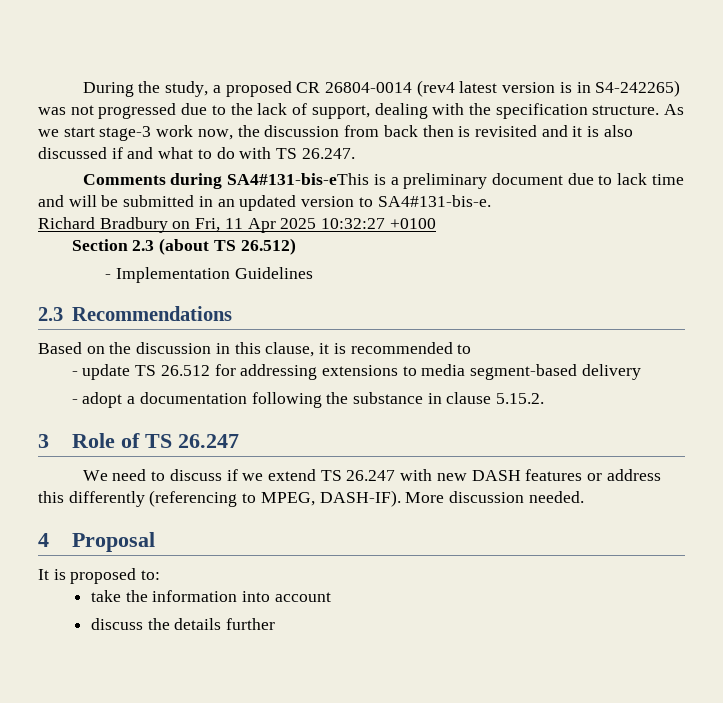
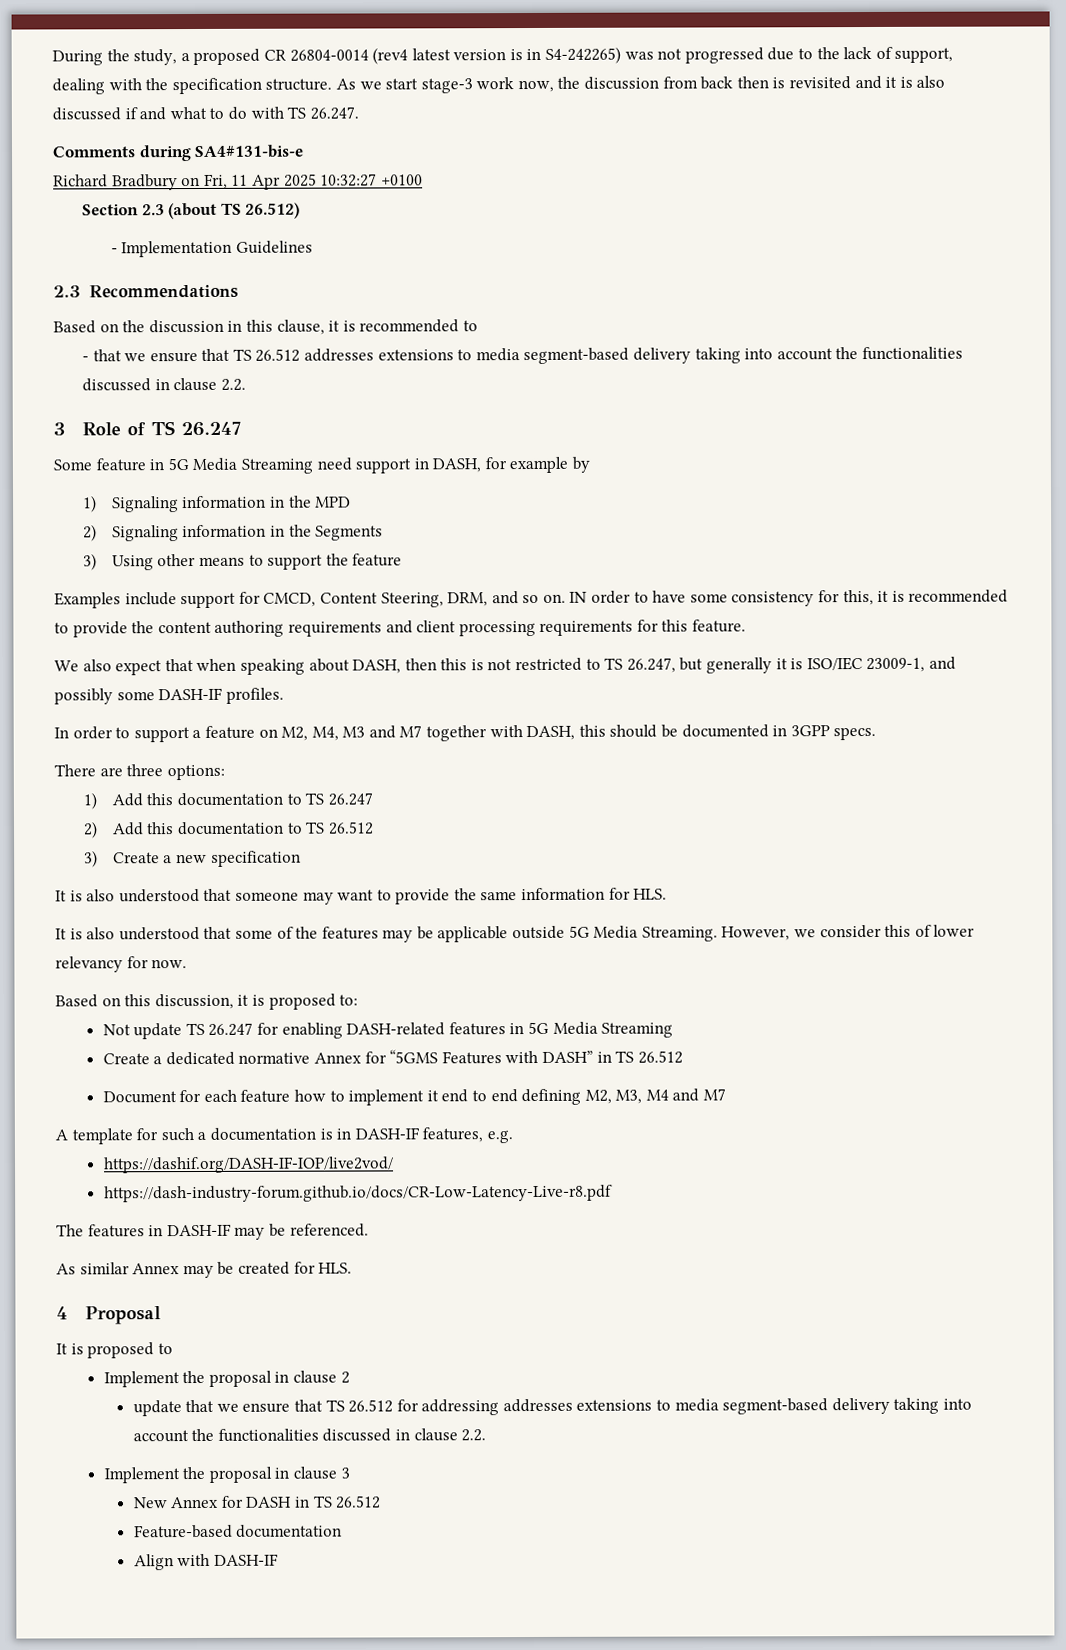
- Comments during SA4#131-bis-eThis is a preliminary document due to lack time and will be submitted in an updated version to SA4#131-bis-e.
+ Comments during SA4#131-bis-e
- - update TS 26.512 for addressing extensions to media segment-based delivery
- - adopt a documentation following the substance in clause 5.15.2.
+ - that we ensure that TS 26.512 addresses extensions to media segment-based delivery taking into account the functionalities discussed in clause 2.2.
- We need to discuss if we extend TS 26.247 with new DASH features or address this differently (referencing to MPEG, DASH-IF). More discussion needed.
+ Some feature in 5G Media Streaming need support in DASH, for example by
+ 1) Signaling information in the MPD
+ 2) Signaling information in the Segments
+ 3) Using other means to support the feature
+ Examples include support for CMCD, Content Steering, DRM, and so on. IN order to have some consistency for this, it is recommended to provide the content authoring requirements and client processing requirements for this feature.
+ We also expect that when speaking about DASH, then this is not restricted to TS 26.247, but generally it is ISO/IEC 23009-1, and possibly some DASH-IF profiles.
+ In order to support a feature on M2, M4, M3 and M7 together with DASH, this should be documented in 3GPP specs.
+ There are three options:
+ 1) Add this documentation to TS 26.247
+ 2) Add this documentation to TS 26.512
+ 3) Create a new specification
+ It is also understood that someone may want to provide the same information for HLS.
+ It is also understood that some of the features may be applicable outside 5G Media Streaming. However, we consider this of lower relevancy for now.
+ Based on this discussion, it is proposed to:
+ Not update TS 26.247 for enabling DASH-related features in 5G Media Streaming
+ Create a dedicated normative Annex for “5GMS Features with DASH” in TS 26.512
+ Document for each feature how to implement it end to end defining M2, M3, M4 and M7
+ A template for such a documentation is in DASH-IF features, e.g.
+ https://dashif.org/DASH-IF-IOP/live2vod/
+ https://dash-industry-forum.github.io/docs/CR-Low-Latency-Live-r8.pdf
+ The features in DASH-IF may be referenced.
+ As similar Annex may be created for HLS.
- It is proposed to:
- take the information into account
- discuss the details further
+ It is proposed to
+ Implement the proposal in clause 2
+ update that we ensure that TS 26.512 for addressing addresses extensions to media segment-based delivery taking into account the functionalities discussed in clause 2.2.
+ Implement the proposal in clause 3
+ New Annex for DASH in TS 26.512
+ Feature-based documentation
+ Align with DASH-IF

